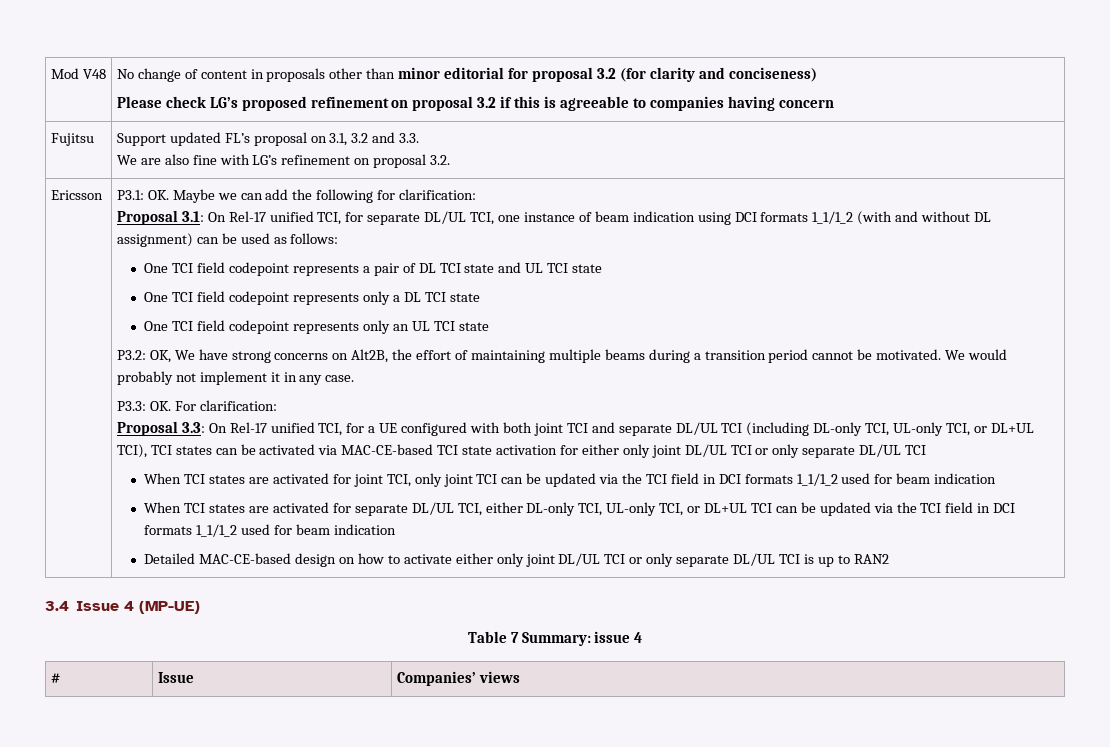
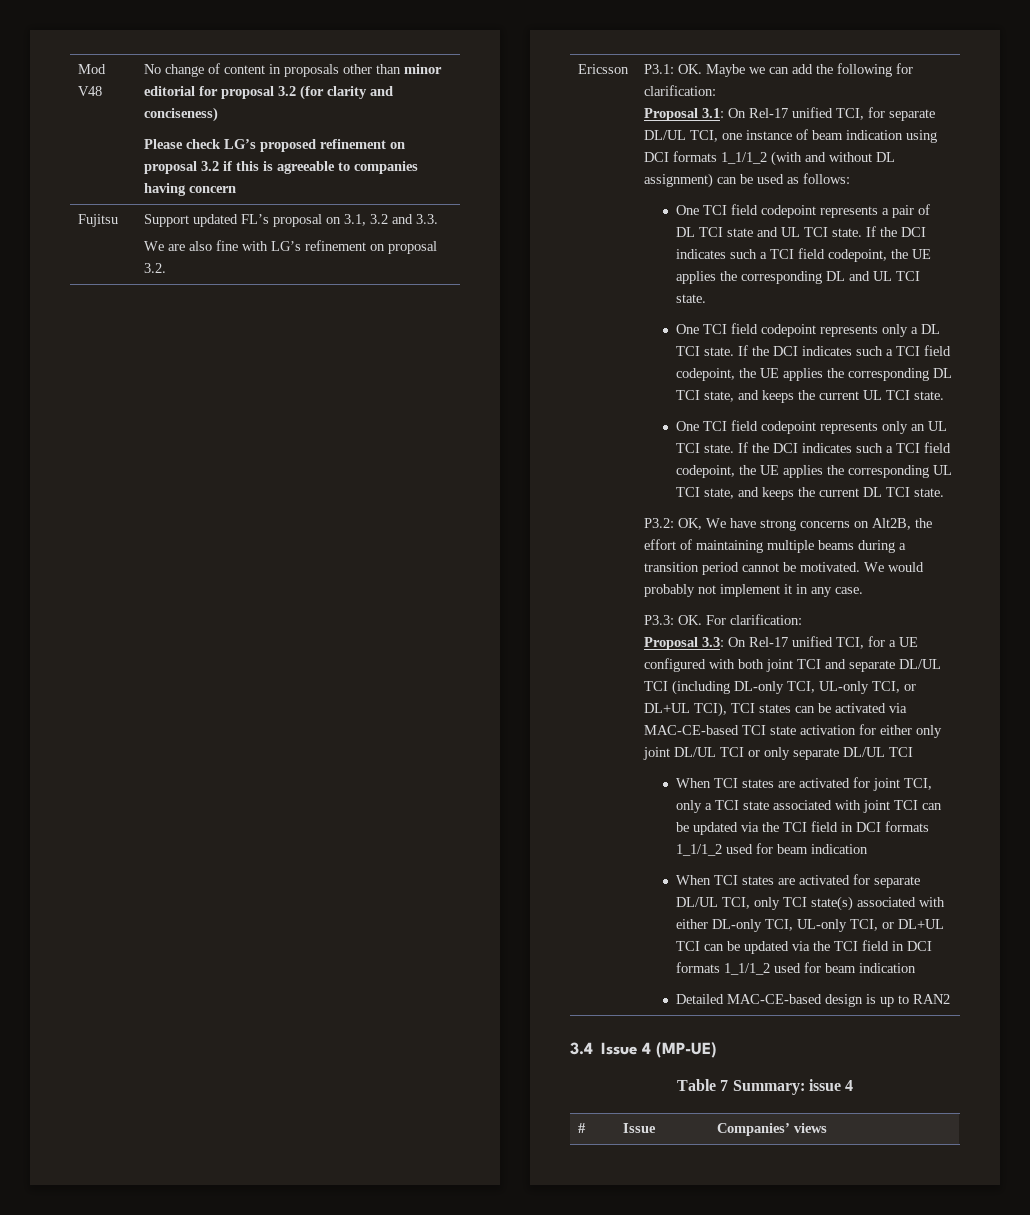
- One TCI field codepoint represents a pair of DL TCI state and UL TCI state
+ One TCI field codepoint represents a pair of DL TCI state and UL TCI state. If the DCI indicates such a TCI field codepoint, the UE applies the corresponding DL and UL TCI state.
- One TCI field codepoint represents only a DL TCI state
+ One TCI field codepoint represents only a DL TCI state. If the DCI indicates such a TCI field codepoint, the UE applies the corresponding DL TCI state, and keeps the current UL TCI state.
- One TCI field codepoint represents only an UL TCI state
+ One TCI field codepoint represents only an UL TCI state. If the DCI indicates such a TCI field codepoint, the UE applies the corresponding UL TCI state, and keeps the current DL TCI state.
- When TCI states are activated for joint TCI, only joint TCI can be updated via the TCI field in DCI formats 1_1/1_2 used for beam indication
+ When TCI states are activated for joint TCI, only a TCI state associated with joint TCI can be updated via the TCI field in DCI formats 1_1/1_2 used for beam indication
- When TCI states are activated for separate DL/UL TCI, either DL-only TCI, UL-only TCI, or DL+UL TCI can be updated via the TCI field in DCI formats 1_1/1_2 used for beam indication
+ When TCI states are activated for separate DL/UL TCI, only TCI state(s) associated with either DL-only TCI, UL-only TCI, or DL+UL TCI can be updated via the TCI field in DCI formats 1_1/1_2 used for beam indication
- Detailed MAC-CE-based design on how to activate either only joint DL/UL TCI or only separate DL/UL TCI is up to RAN2
+ Detailed MAC-CE-based design is up to RAN2

